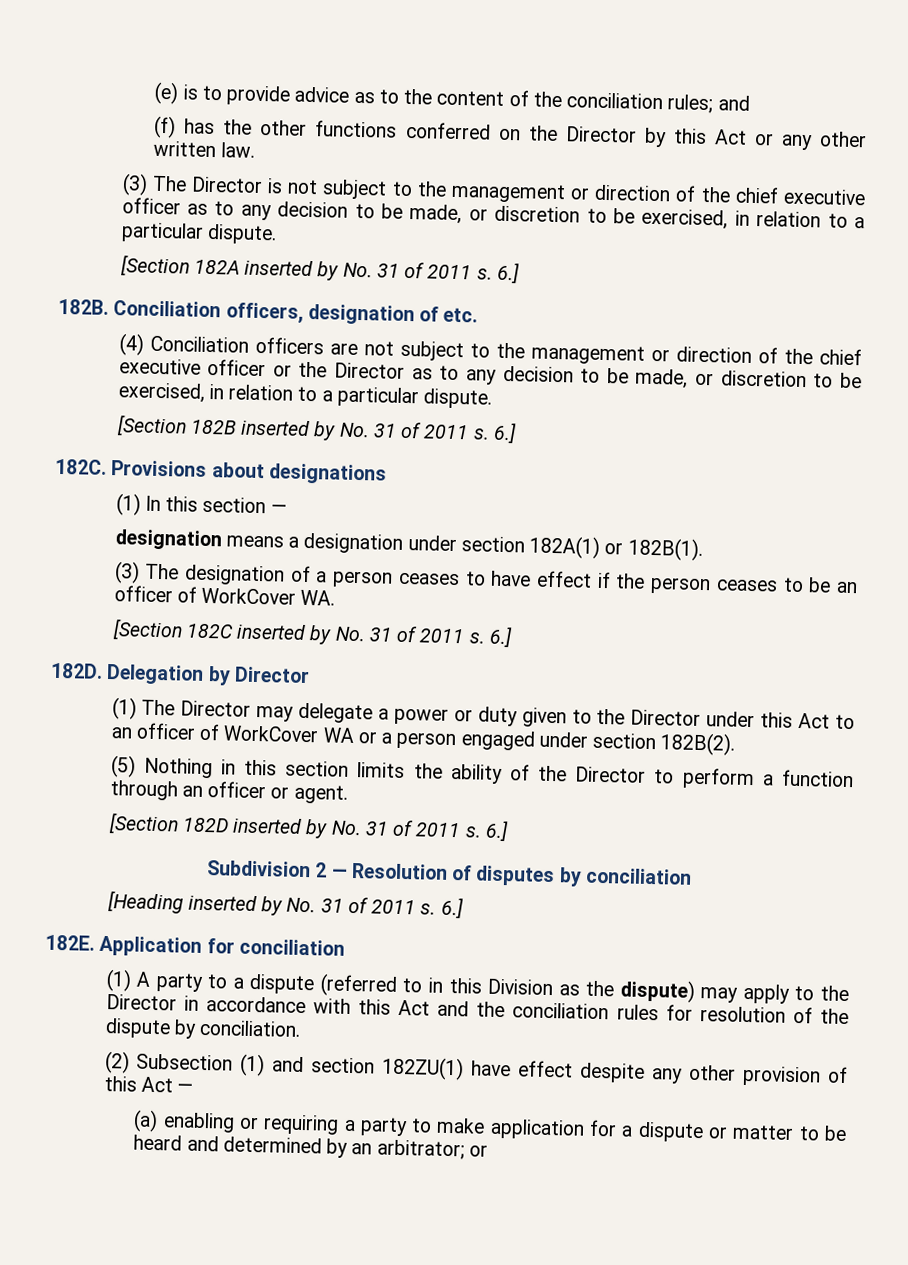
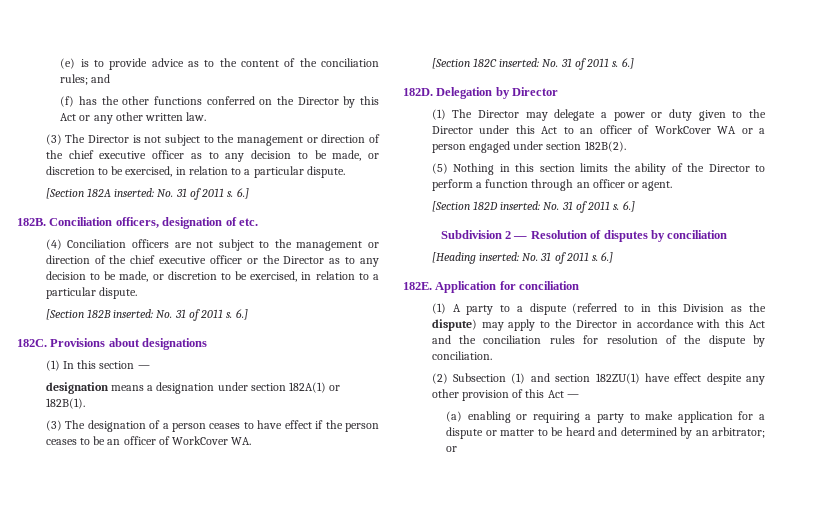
- [Section 182A inserted by No. 31 of 2011 s.
+ [Section 182A inserted: No. 31 of 2011 s.
- [Section 182B inserted by No. 31 of 2011 s.
+ [Section 182B inserted: No. 31 of 2011 s.
- [Section 182C inserted by No. 31 of 2011 s.
+ [Section 182C inserted: No. 31 of 2011 s.
- [Section 182D inserted by No. 31 of 2011 s.
+ [Section 182D inserted: No. 31 of 2011 s.
- [Heading inserted by No. 31 of 2011 s.
+ [Heading inserted: No. 31 of 2011 s.

